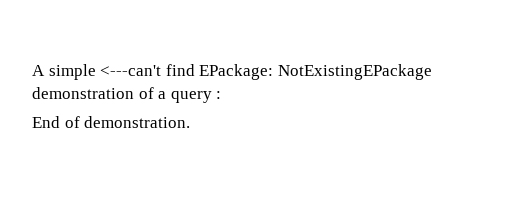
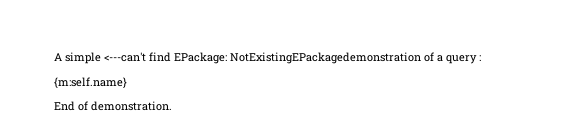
- A simple <---can't find EPackage: NotExistingEPackage demonstration of a query :
+ A simple <---can't find EPackage: NotExistingEPackagedemonstration of a query :
+ {m:self.name}

